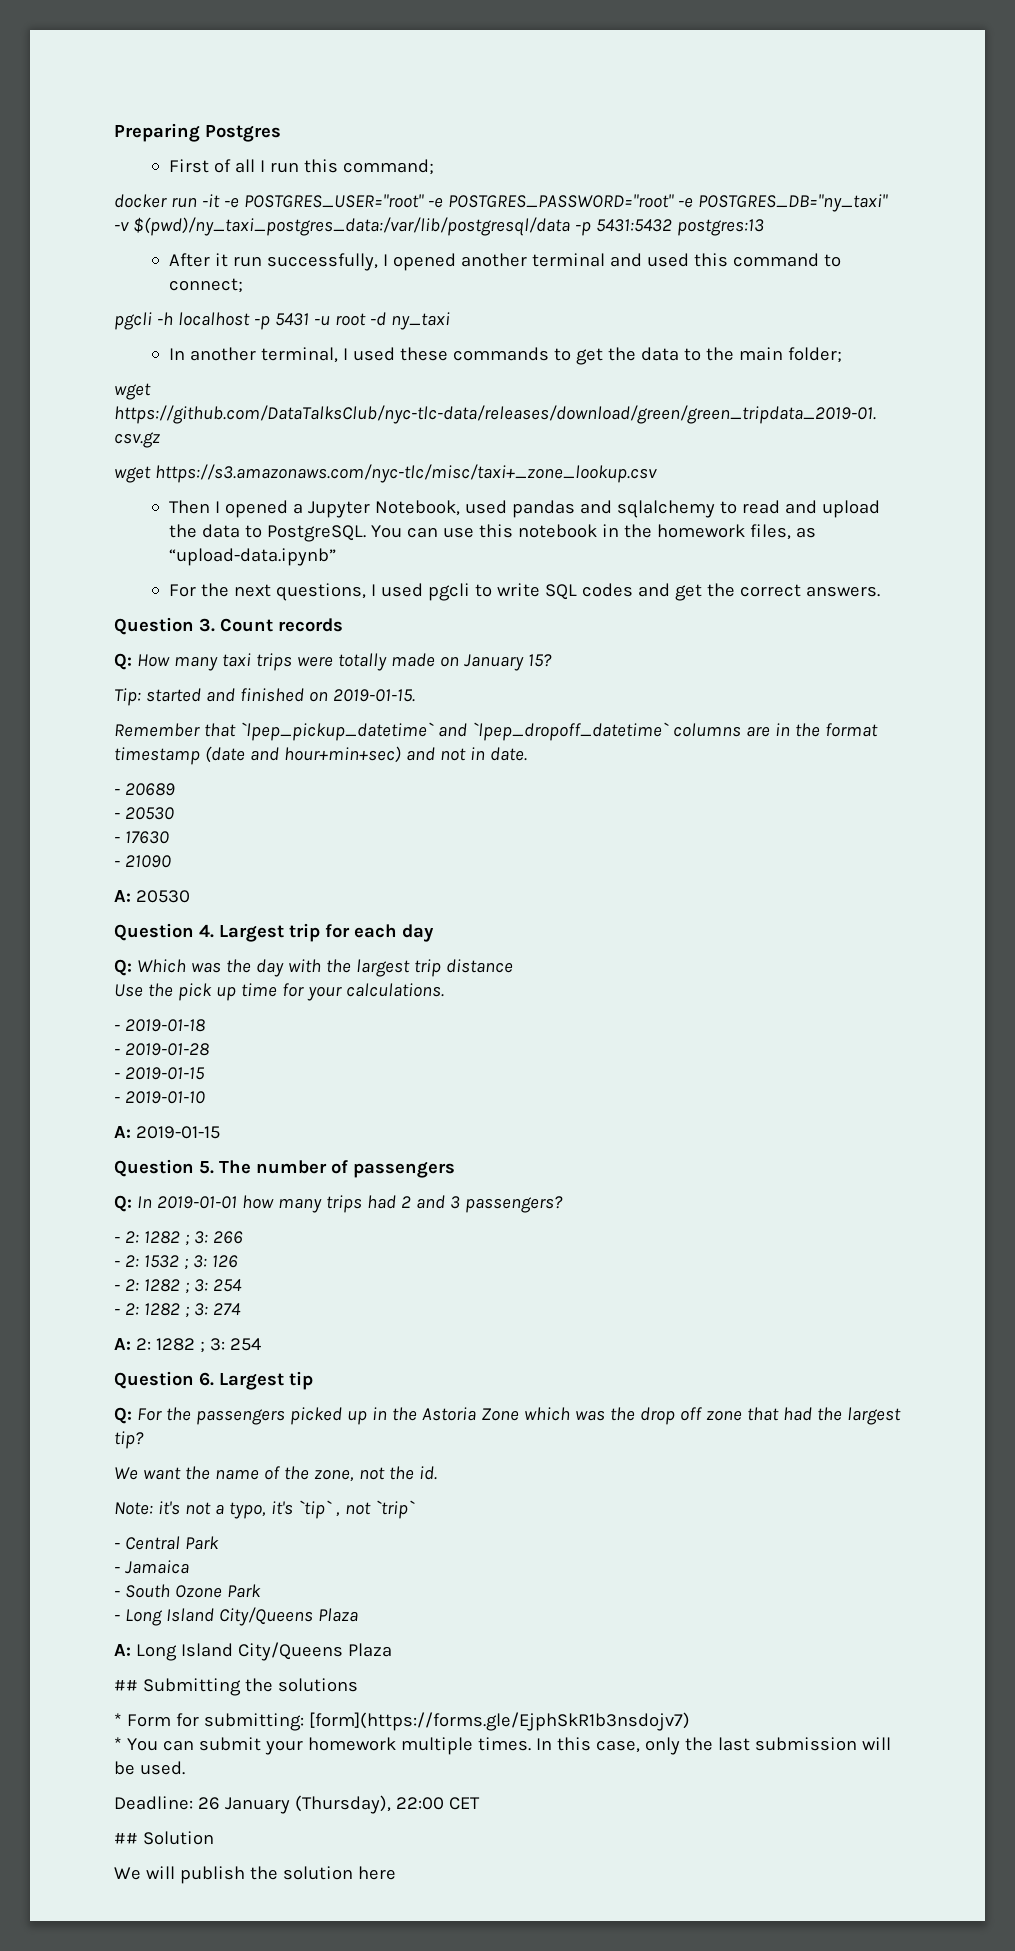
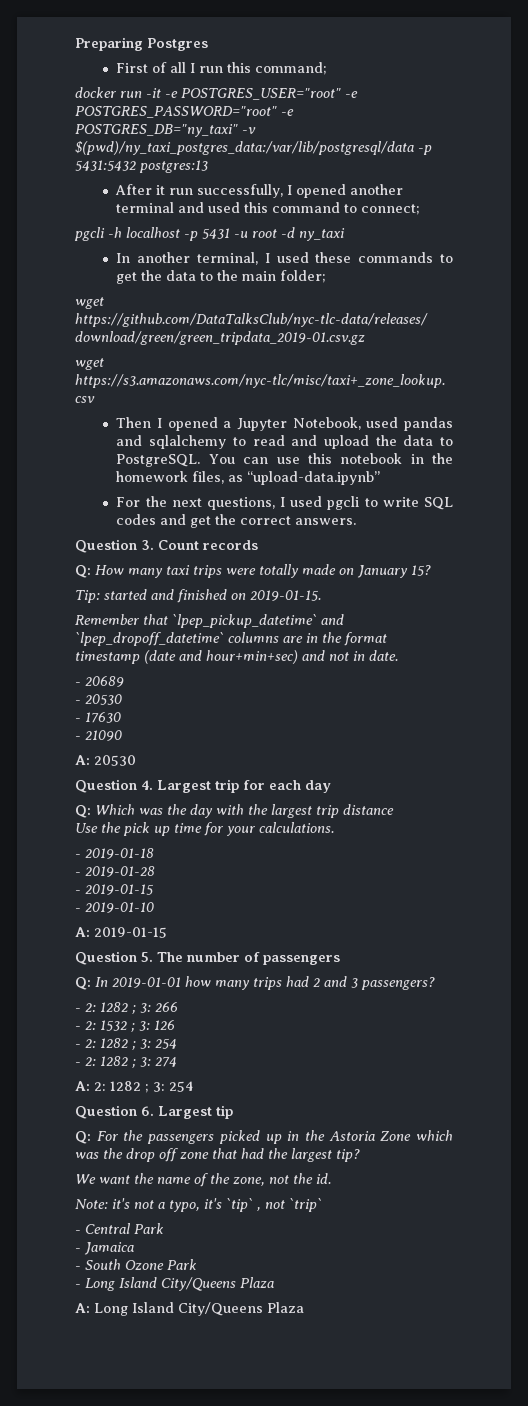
- ## Submitting the solutions
- * Form for submitting: [form](https://forms.gle/EjphSkR1b3nsdojv7)
- * You can submit your homework multiple times. In this case, only the last submission will be used.
- Deadline: 26 January (Thursday), 22:00 CET
- ## Solution
- We will publish the solution here

